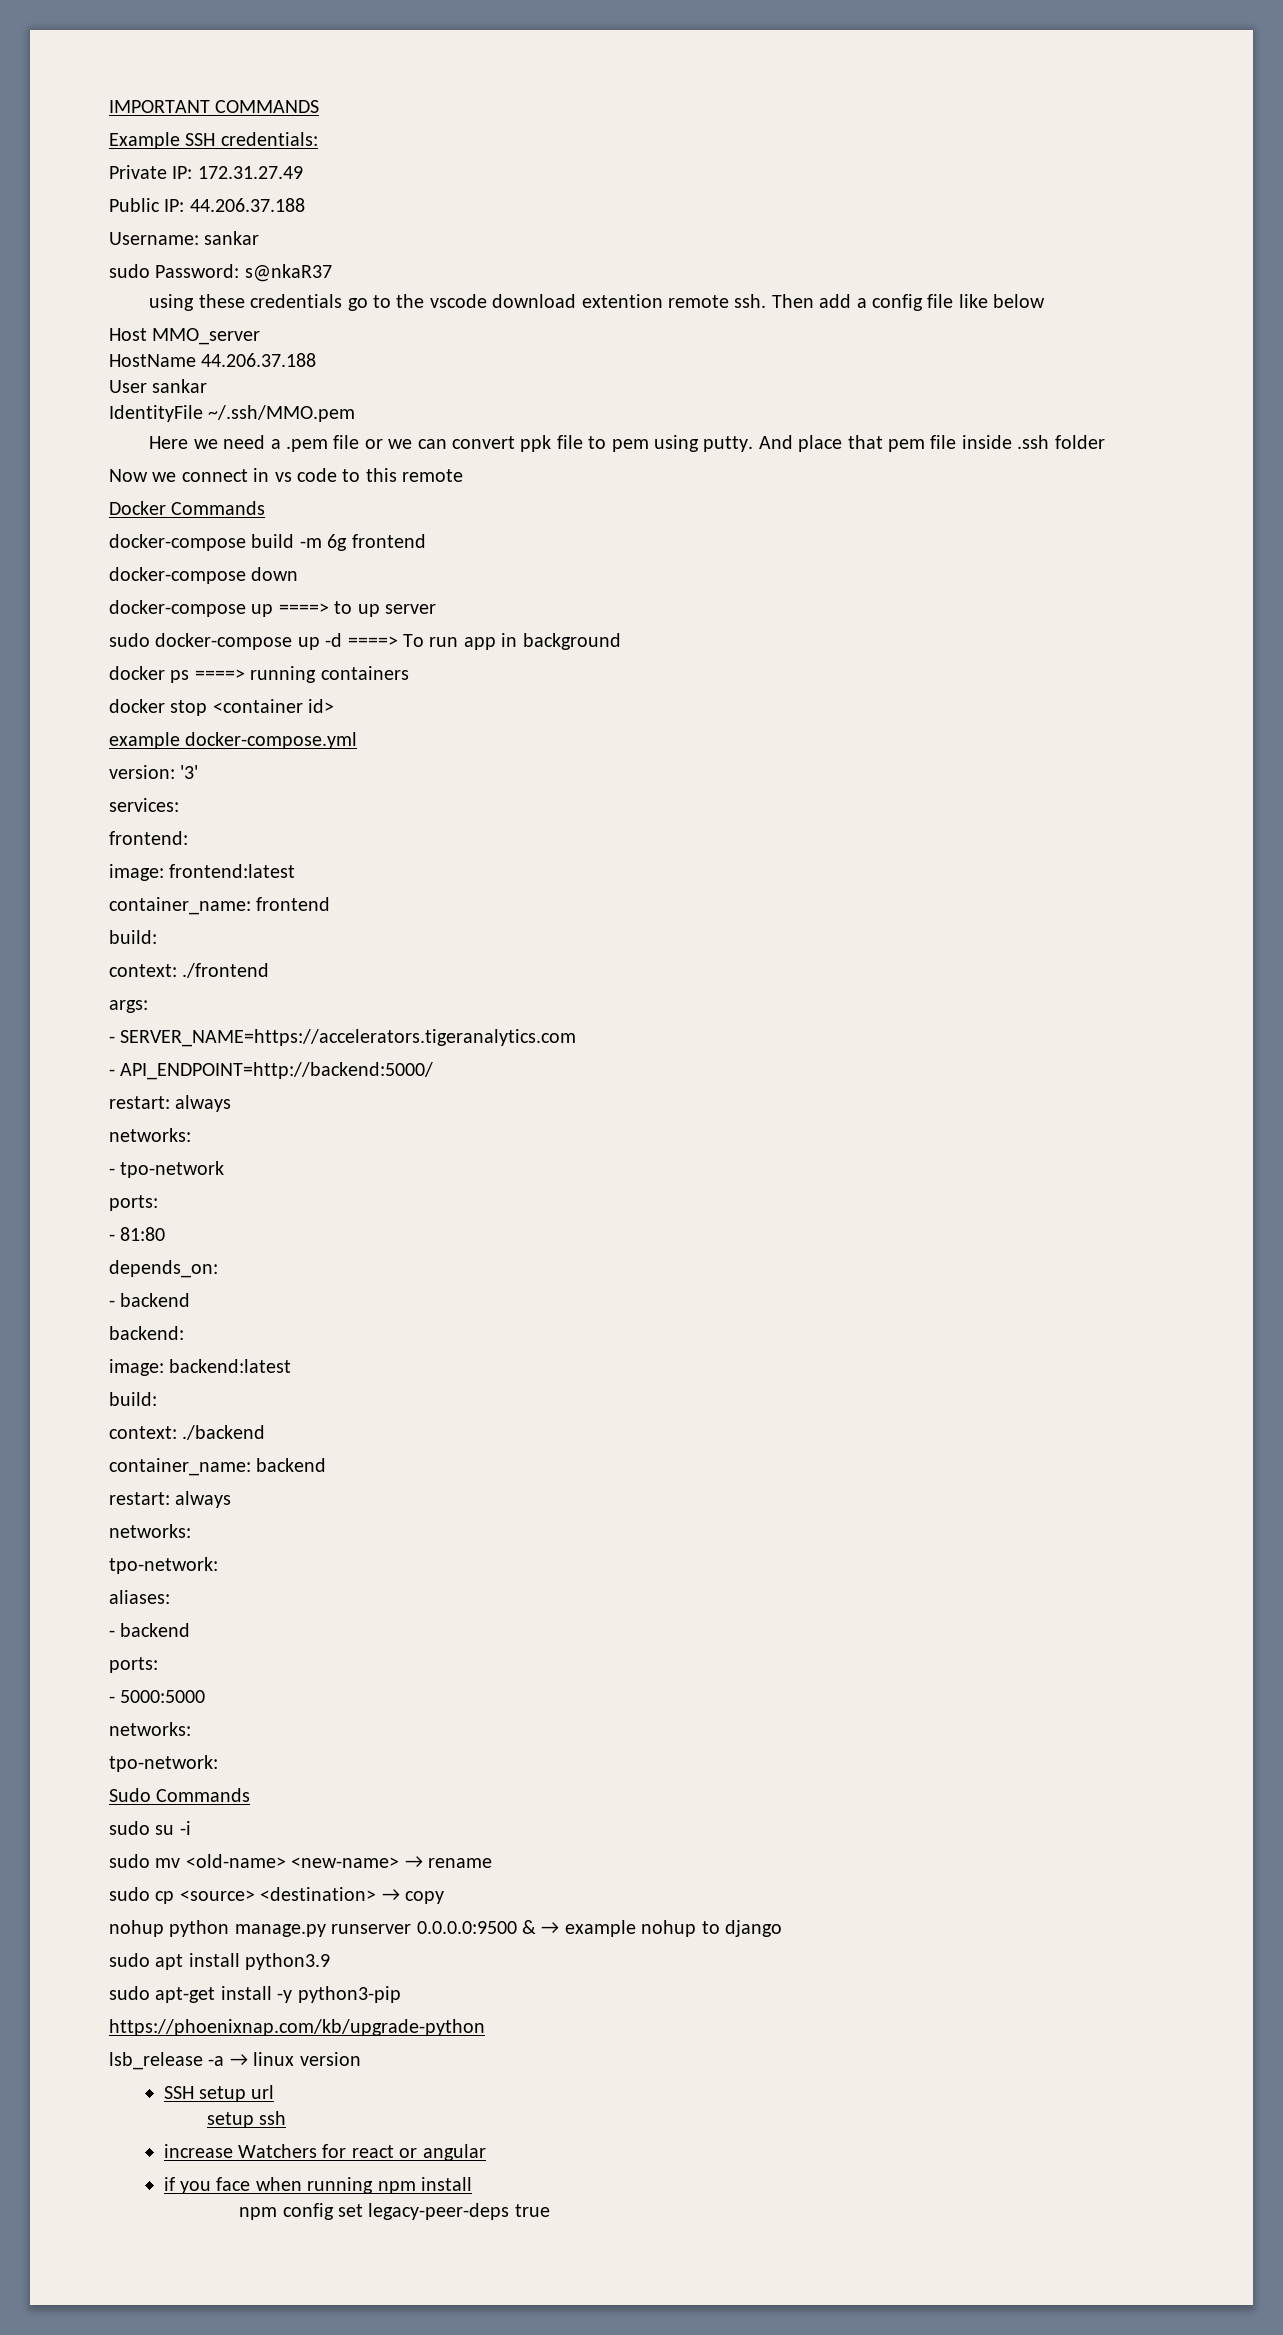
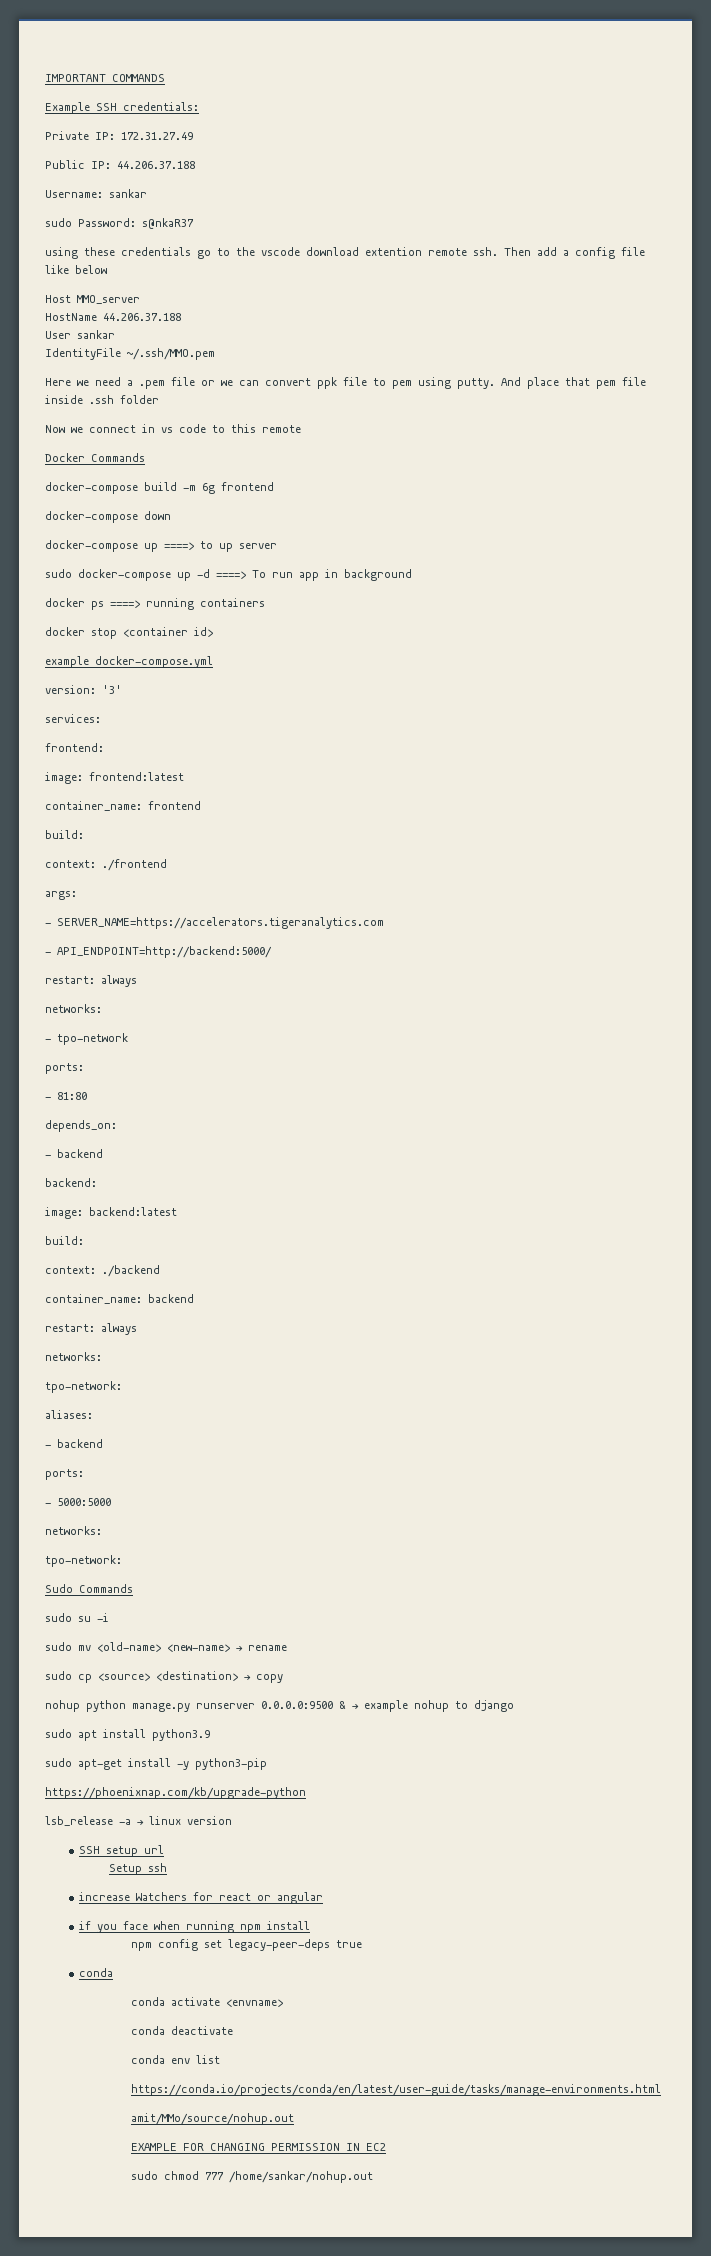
- setup ssh
+ Setup ssh
  npm config set legacy-peer-deps true
+ conda
+ conda activate <envname>
+ conda deactivate
+ conda env list
+ https://conda.io/projects/conda/en/latest/user-guide/tasks/manage-environments.html
+ amit/MMo/source/nohup.out
+ EXAMPLE FOR CHANGING PERMISSION IN EC2
+ sudo chmod 777 /home/sankar/nohup.out

